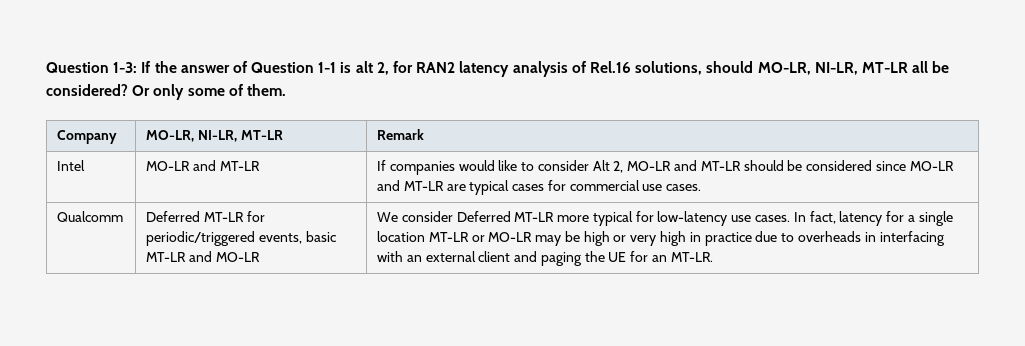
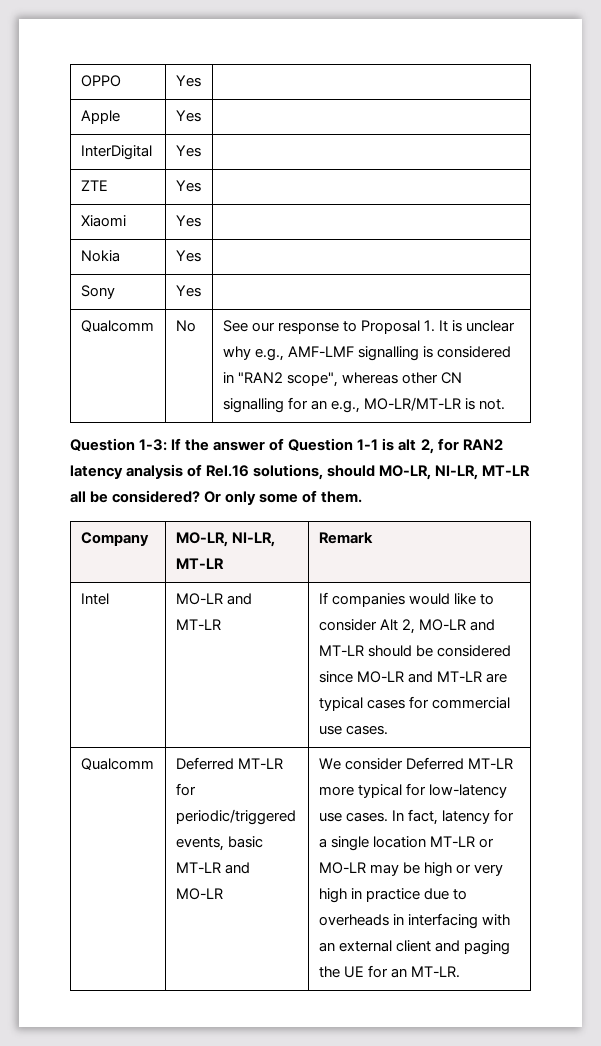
+ OPPO | Yes |
+ Apple | Yes |
+ InterDigital | Yes |
+ ZTE | Yes |
+ Xiaomi | Yes |
+ Nokia | Yes |
+ Sony | Yes |
+ Qualcomm | No | See our response to Proposal 1. It is unclear why e.g., AMF-LMF signalling is considered in "RAN2 scope", whereas other CN signalling for an e.g., MO-LR/MT-LR is not.

